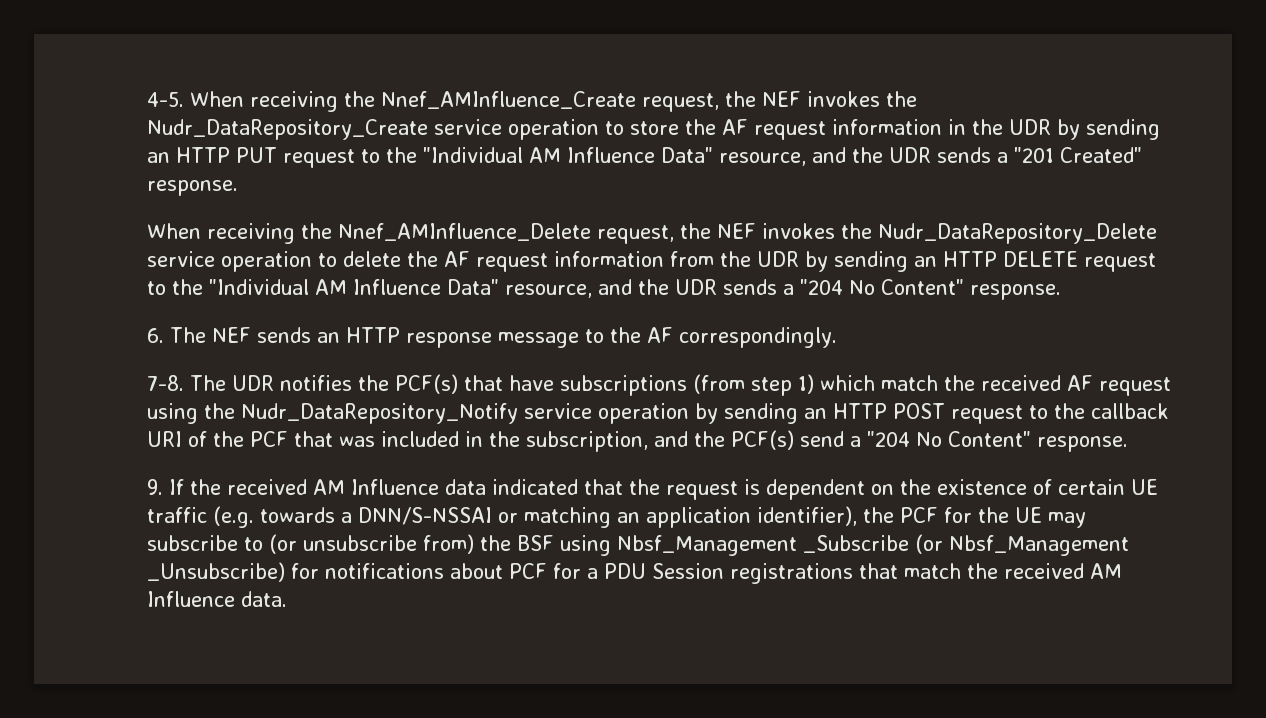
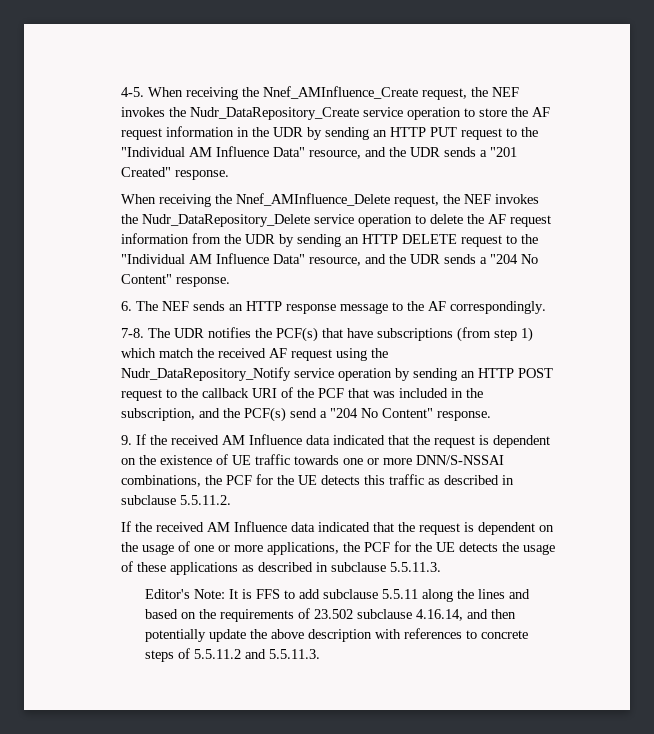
- 9. If the received AM Influence data indicated that the request is dependent on the existence of certain UE traffic (e.g. towards a DNN/S-NSSAI or matching an application identifier), the PCF for the UE may subscribe to (or unsubscribe from) the BSF using Nbsf_Management _Subscribe (or Nbsf_Management _Unsubscribe) for notifications about PCF for a PDU Session registrations that match the received AM Influence data.
+ 9. If the received AM Influence data indicated that the request is dependent on the existence of UE traffic towards one or more DNN/S-NSSAI combinations, the PCF for the UE detects this traffic as described in subclause 5.5.11.2.
+ If the received AM Influence data indicated that the request is dependent on the usage of one or more applications, the PCF for the UE detects the usage of these applications as described in subclause 5.5.11.3.
+ Editor's Note: It is FFS to add subclause 5.5.11 along the lines and based on the requirements of 23.502 subclause 4.16.14, and then potentially update the above description with references to concrete steps of 5.5.11.2 and 5.5.11.3.

